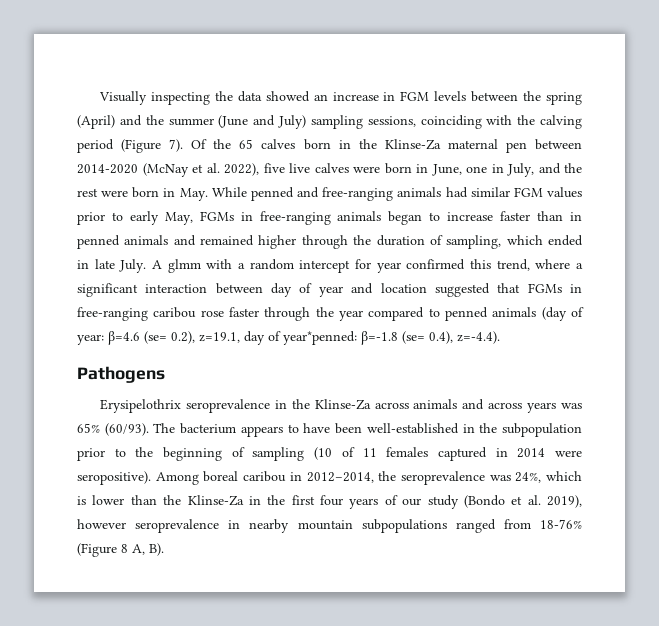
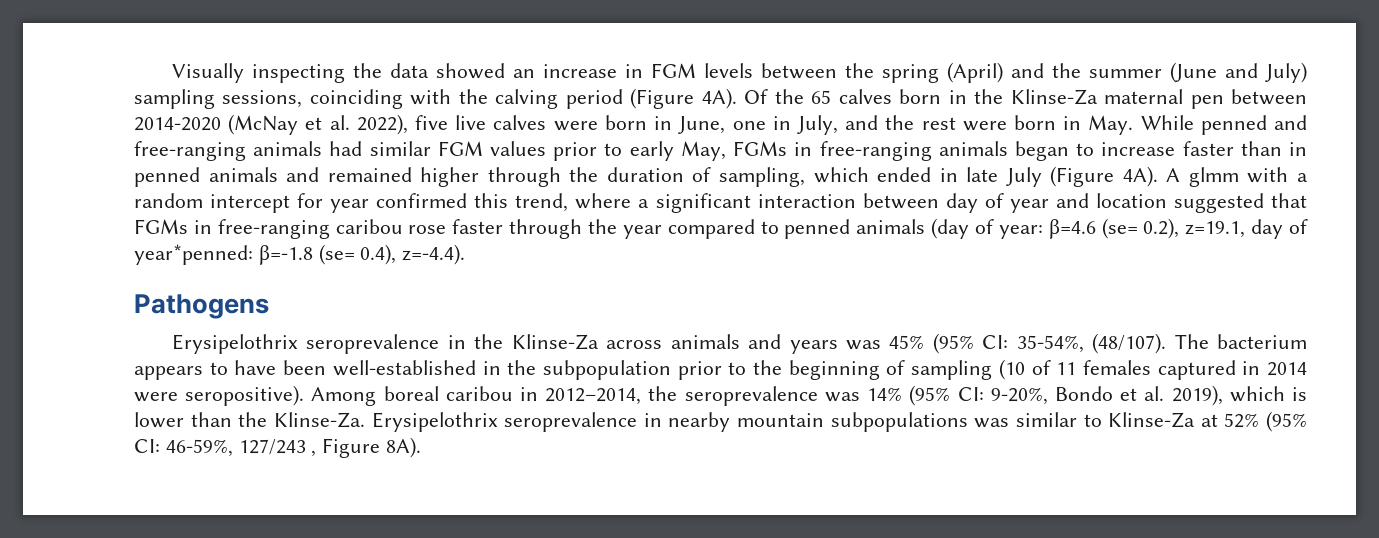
- Visually inspecting the data showed an increase in FGM levels between the spring (April) and the summer (June and July) sampling sessions, coinciding with the calving period (Figure 7).
+ Visually inspecting the data showed an increase in FGM levels between the spring (April) and the summer (June and July) sampling sessions, coinciding with the calving period (Figure 4A).
- Of the 65 calves born in the Klinse-Za maternal pen between 2014-2020 (McNay et al. 2022), five live calves were born in June, one in July, and the rest were born in May. While penned and free-ranging animals had similar FGM values prior to early May, FGMs in free-ranging animals began to increase faster than in penned animals and remained higher through the duration of sampling, which ended in late July.
+ Of the 65 calves born in the Klinse-Za maternal pen between 2014-2020 (McNay et al. 2022), five live calves were born in June, one in July, and the rest were born in May. While penned and free-ranging animals had similar FGM values prior to early May, FGMs in free-ranging animals began to increase faster than in penned animals and remained higher through the duration of sampling, which ended in late July (Figure 4A).
- Erysipelothrix seroprevalence in the Klinse-Za across animals and across years was 65% (60/93).
+ Erysipelothrix seroprevalence in the Klinse-Za across animals and years was 45% (95% CI: 35-54%, (48/107).
- Among boreal caribou in 2012–2014, the seroprevalence was 24%, which is lower than the Klinse-Za in the first four years of our study (Bondo et al. 2019), however seroprevalence in nearby mountain subpopulations ranged from 18-76% (Figure 8 A, B).
+ Among boreal caribou in 2012–2014, the seroprevalence was 14% (95% CI: 9-20%, Bondo et al. 2019), which is lower than the Klinse-Za. Erysipelothrix seroprevalence in nearby mountain subpopulations was similar to Klinse-Za at 52% (95% CI: 46-59%, 127/243 , Figure 8A).

